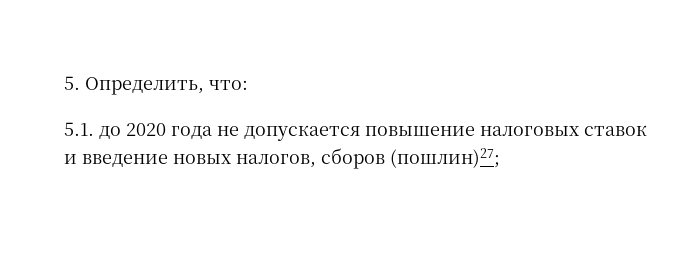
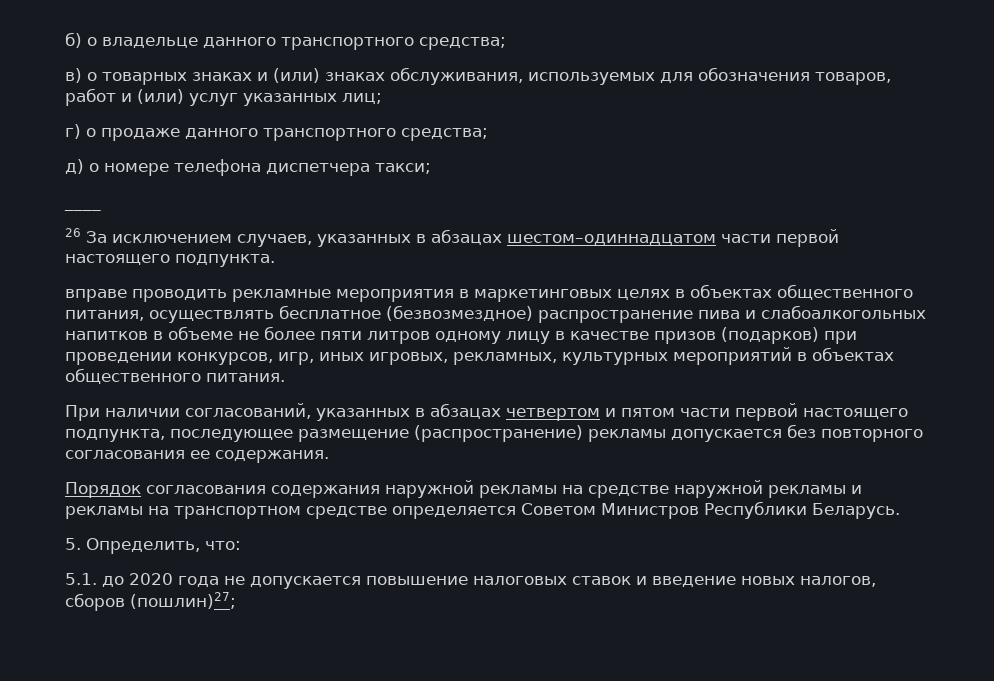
+ б) о владельце данного транспортного средства;
+ в) о товарных знаках и (или) знаках обслуживания, используемых для обозначения товаров, работ и (или) услуг указанных лиц;
+ г) о продаже данного транспортного средства;
+ д) о номере телефона диспетчера такси;
+ ____
+ 26 За исключением случаев, указанных в абзацах шестом–одиннадцатом части первой настоящего подпункта.
+ вправе проводить рекламные мероприятия в маркетинговых целях в объектах общественного питания, осуществлять бесплатное (безвозмездное) распространение пива и слабоалкогольных напитков в объеме не более пяти литров одному лицу в качестве призов (подарков) при проведении конкурсов, игр, иных игровых, рекламных, культурных мероприятий в объектах общественного питания.
+ При наличии согласований, указанных в абзацах четвертом и пятом части первой настоящего подпункта, последующее размещение (распространение) рекламы допускается без повторного согласования ее содержания.
+ Порядок согласования содержания наружной рекламы на средстве наружной рекламы и рекламы на транспортном средстве определяется Советом Министров Республики Беларусь.

